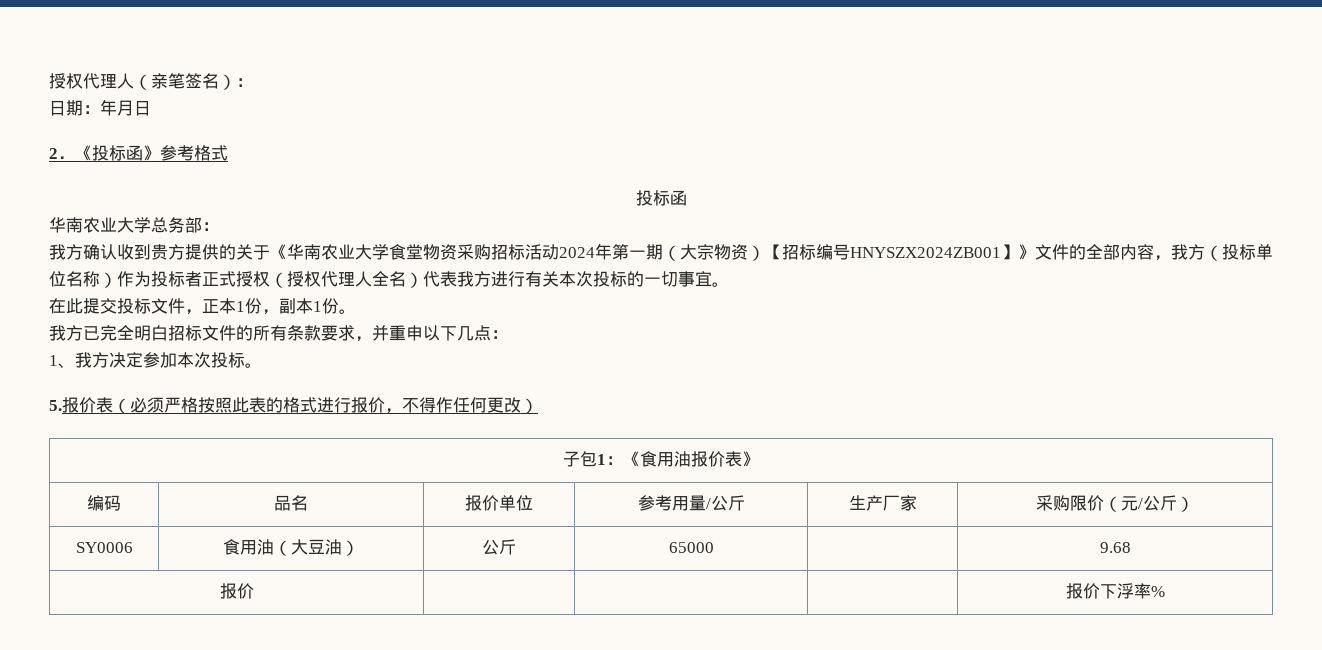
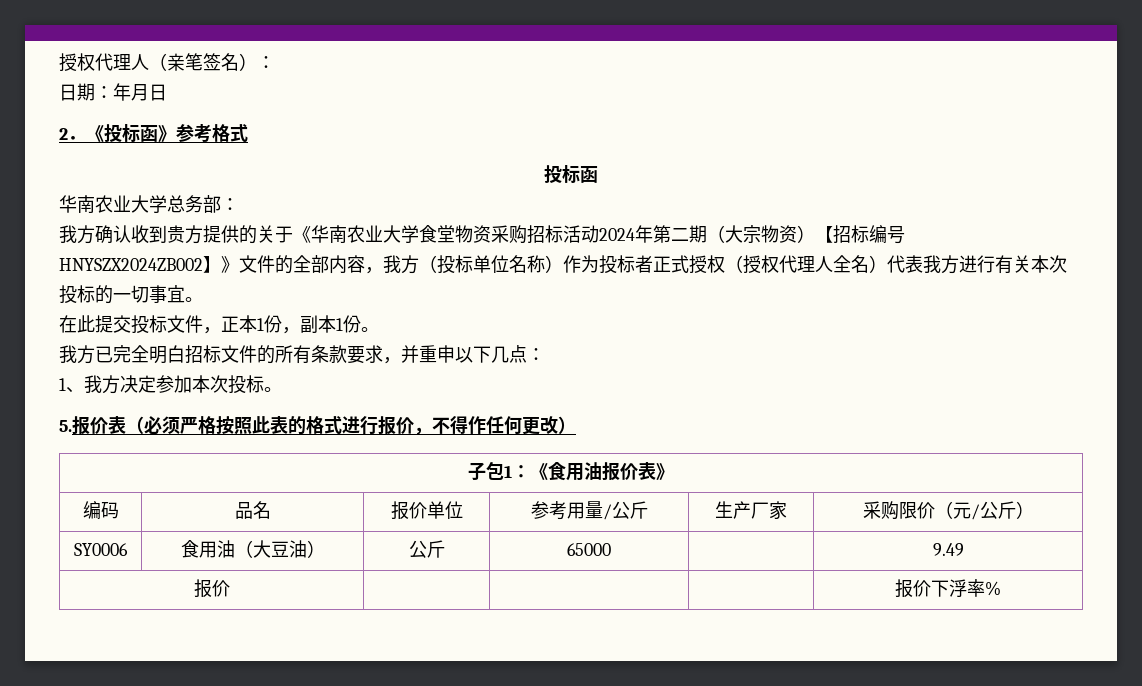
- 我方确认收到贵方提供的关于《华南农业大学食堂物资采购招标活动2024年第一期（大宗物资）【招标编号HNYSZX2024ZB001】》文件的全部内容，我方（投标单位名称）作为投标者正式授权（授权代理人全名）代表我方进行有关本次投标的一切事宜。
+ 我方确认收到贵方提供的关于《华南农业大学食堂物资采购招标活动2024年第二期（大宗物资）【招标编号HNYSZX2024ZB002】》文件的全部内容，我方（投标单位名称）作为投标者正式授权（授权代理人全名）代表我方进行有关本次投标的一切事宜。
- SY0006 | 食用油（大豆油） | 公斤 | 65000 | | 9.68
+ SY0006 | 食用油（大豆油） | 公斤 | 65000 | | 9.49

